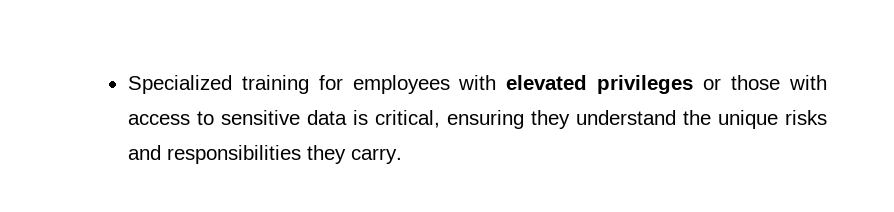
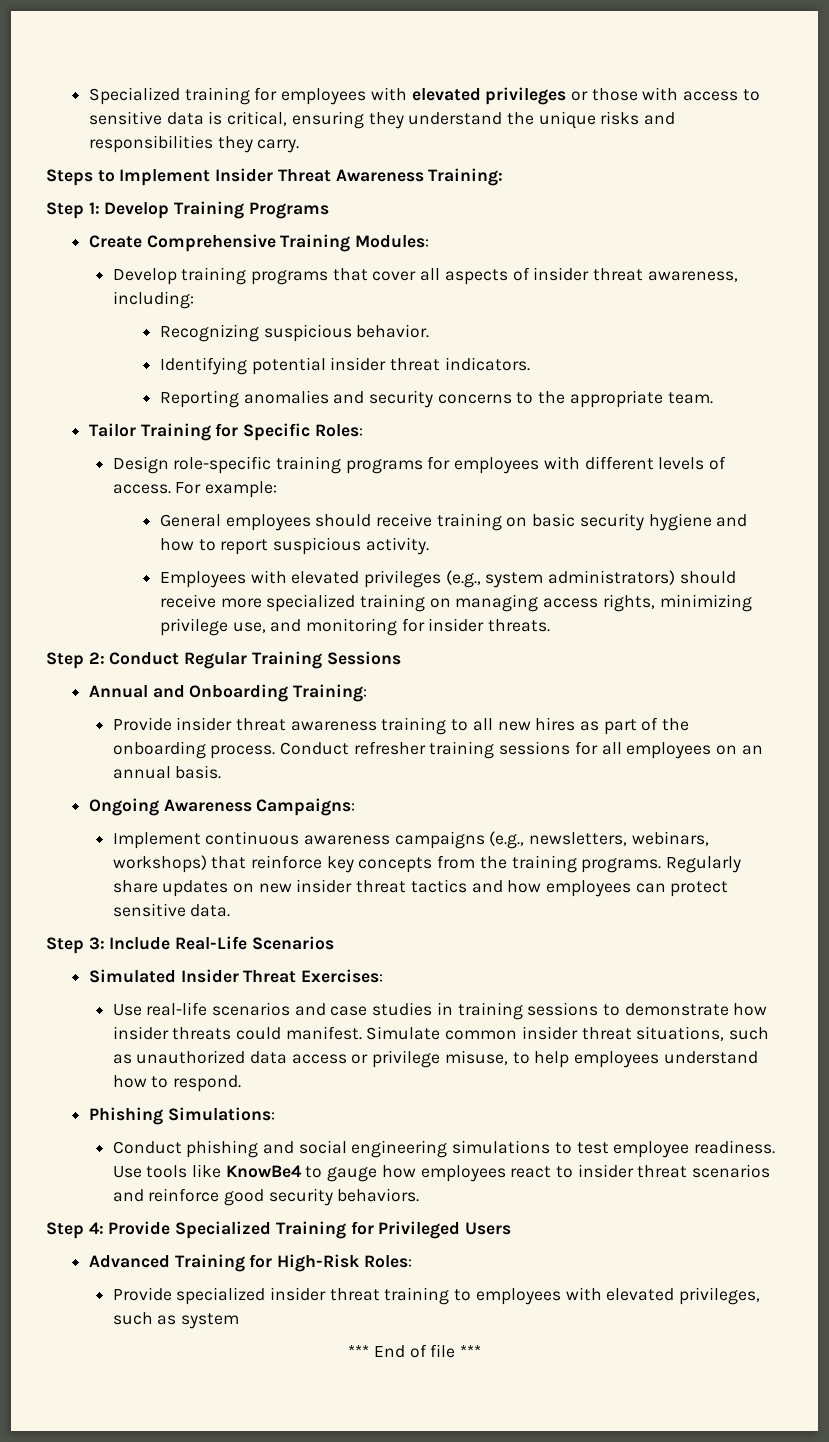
+ Steps to Implement Insider Threat Awareness Training:
+ Step 1: Develop Training Programs
+ Create Comprehensive Training Modules:
+ Develop training programs that cover all aspects of insider threat awareness, including:
+ Recognizing suspicious behavior.
+ Identifying potential insider threat indicators.
+ Reporting anomalies and security concerns to the appropriate team.
+ Tailor Training for Specific Roles:
+ Design role-specific training programs for employees with different levels of access. For example:
+ General employees should receive training on basic security hygiene and how to report suspicious activity.
+ Employees with elevated privileges (e.g., system administrators) should receive more specialized training on managing access rights, minimizing privilege use, and monitoring for insider threats.
+ Step 2: Conduct Regular Training Sessions
+ Annual and Onboarding Training:
+ Provide insider threat awareness training to all new hires as part of the onboarding process. Conduct refresher training sessions for all employees on an annual basis.
+ Ongoing Awareness Campaigns:
+ Implement continuous awareness campaigns (e.g., newsletters, webinars, workshops) that reinforce key concepts from the training programs. Regularly share updates on new insider threat tactics and how employees can protect sensitive data.
+ Step 3: Include Real-Life Scenarios
+ Simulated Insider Threat Exercises:
+ Use real-life scenarios and case studies in training sessions to demonstrate how insider threats could manifest. Simulate common insider threat situations, such as unauthorized data access or privilege misuse, to help employees understand how to respond.
+ Phishing Simulations:
+ Conduct phishing and social engineering simulations to test employee readiness. Use tools like KnowBe4 to gauge how employees react to insider threat scenarios and reinforce good security behaviors.
+ Step 4: Provide Specialized Training for Privileged Users
+ Advanced Training for High-Risk Roles:
+ Provide specialized insider threat training to employees with elevated privileges, such as system
+ *** End of file ***

